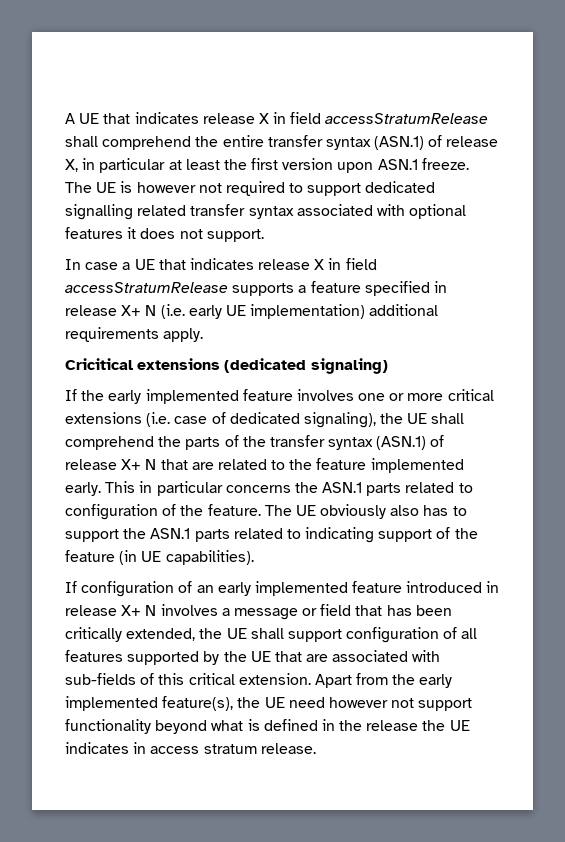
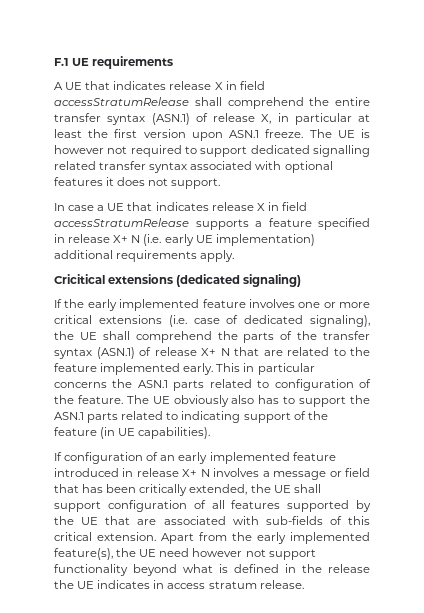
+ F.1 UE requirements

